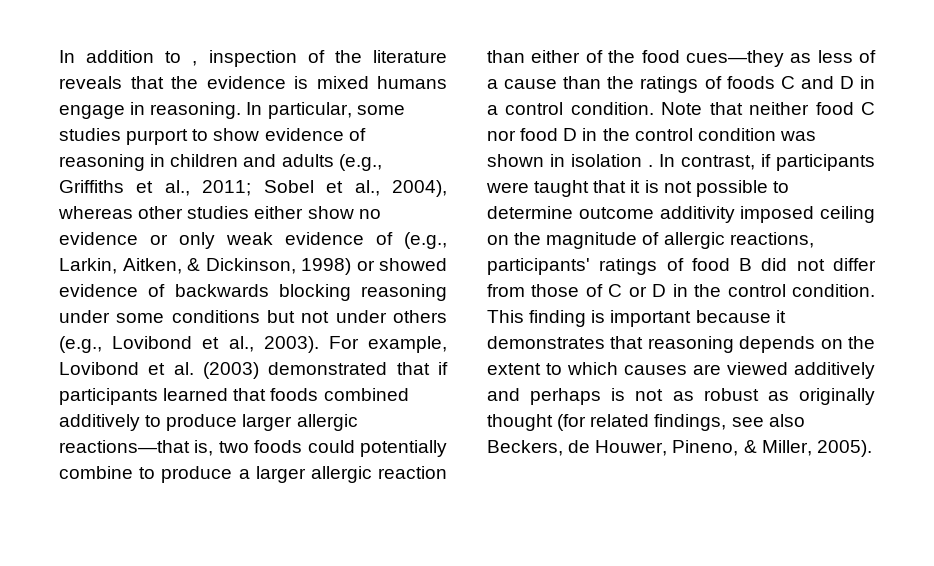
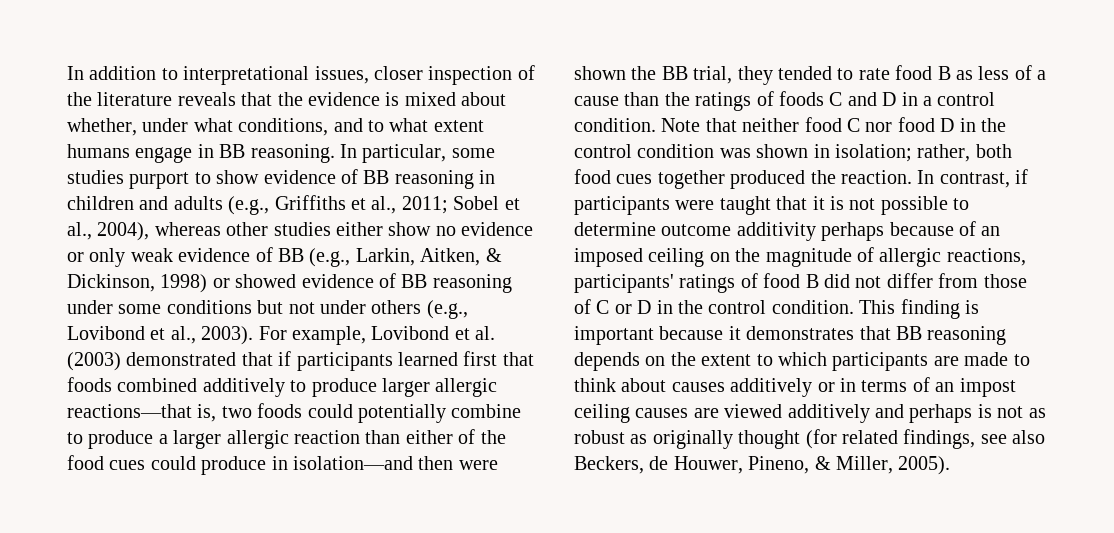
- In addition to , inspection of the literature reveals that the evidence is mixed humans engage in reasoning.
+ In addition to interpretational issues, closer inspection of the literature reveals that the evidence is mixed about whether, under what conditions, and to what extent humans engage in BB reasoning.
- In particular, some studies purport to show evidence of reasoning in children and adults (e.g., Griffiths et al., 2011; Sobel et al., 2004), whereas other studies either show no evidence or only weak evidence of (e.g., Larkin, Aitken, & Dickinson, 1998) or showed evidence of backwards blocking reasoning under some conditions but not under others (e.g., Lovibond et al., 2003).
+ In particular, some studies purport to show evidence of BB reasoning in children and adults (e.g., Griffiths et al., 2011; Sobel et al., 2004), whereas other studies either show no evidence or only weak evidence of BB (e.g., Larkin, Aitken, & Dickinson, 1998) or showed evidence of BB reasoning under some conditions but not under others (e.g., Lovibond et al., 2003).
- For example, Lovibond et al. (2003) demonstrated that if participants learned that foods combined additively to produce larger allergic reactions—that is, two foods could potentially combine to produce a larger allergic reaction than either of the food cues—they as less of a cause than the ratings of foods C and D in a control condition.
+ For example, Lovibond et al. (2003) demonstrated that if participants learned first that foods combined additively to produce larger allergic reactions—that is, two foods could potentially combine to produce a larger allergic reaction than either of the food cues could produce in isolation—and then were shown the BB trial, they tended to rate food B as less of a cause than the ratings of foods C and D in a control condition.
- Note that neither food C nor food D in the control condition was shown in isolation .
+ Note that neither food C nor food D in the control condition was shown in isolation; rather, both food cues together produced the reaction.
- In contrast, if participants were taught that it is not possible to determine outcome additivity imposed ceiling on the magnitude of allergic reactions, participants' ratings of food B did not differ from those of C or D in the control condition.
+ In contrast, if participants were taught that it is not possible to determine outcome additivity perhaps because of an imposed ceiling on the magnitude of allergic reactions, participants' ratings of food B did not differ from those of C or D in the control condition.
- This finding is important because it demonstrates that reasoning depends on the extent to which causes are viewed additively and perhaps is not as robust as originally thought (for related findings, see also Beckers, de Houwer, Pineno, & Miller, 2005).
+ This finding is important because it demonstrates that BB reasoning depends on the extent to which participants are made to think about causes additively or in terms of an impost ceiling causes are viewed additively and perhaps is not as robust as originally thought (for related findings, see also Beckers, de Houwer, Pineno, & Miller, 2005).

